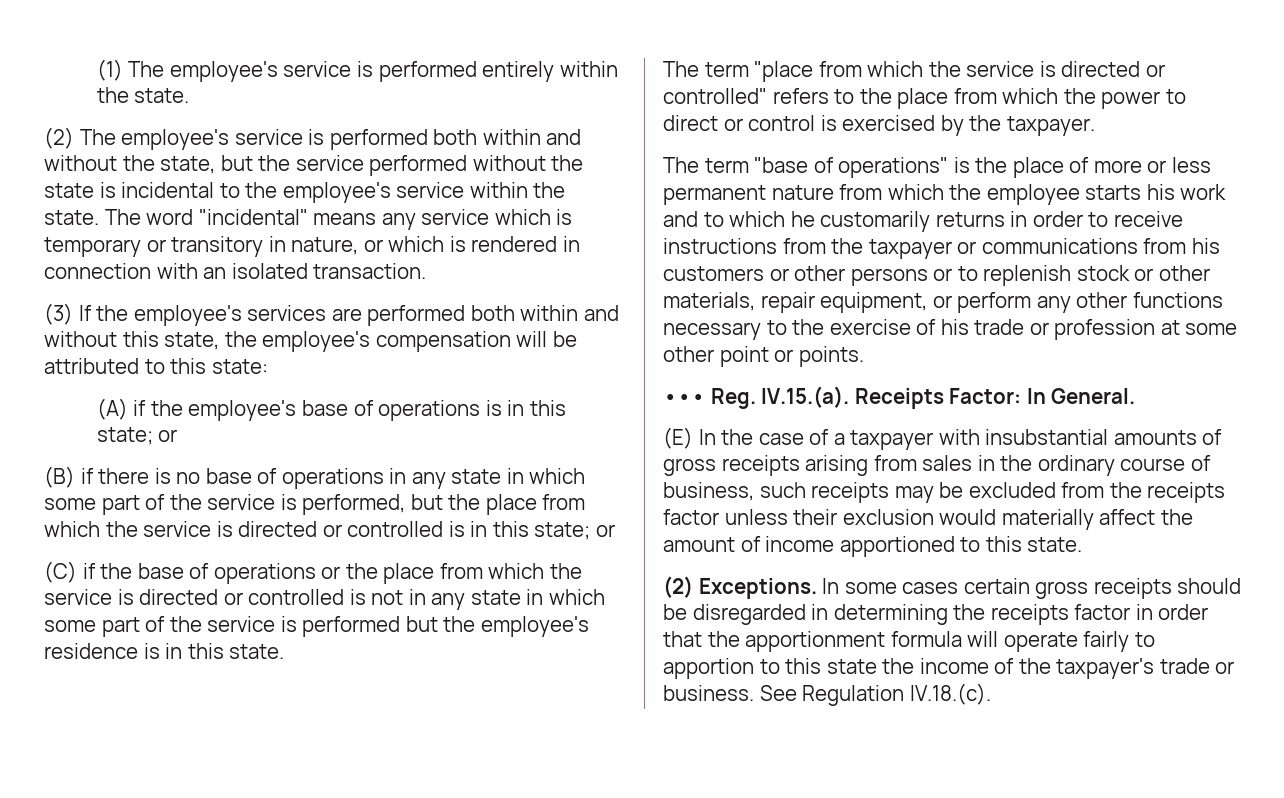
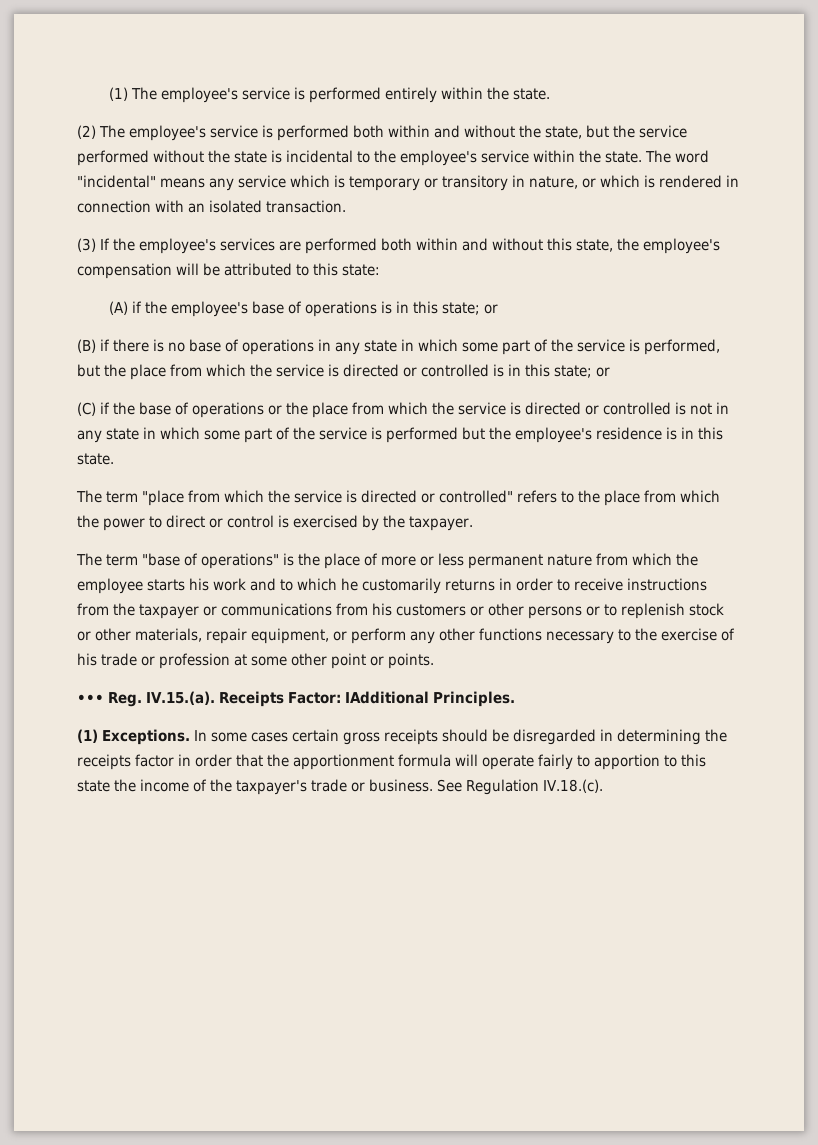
- ••• Reg. IV.15.(a). Receipts Factor: In General.
- (E) In the case of a taxpayer with insubstantial amounts of gross receipts arising from sales in the ordinary course of business, such receipts may be excluded from the receipts factor unless their exclusion would materially affect the amount of income apportioned to this state.
- (2) Exceptions.
+ ••• Reg. IV.15.(a). Receipts Factor: IAdditional Principles.
+ (1) Exceptions.

